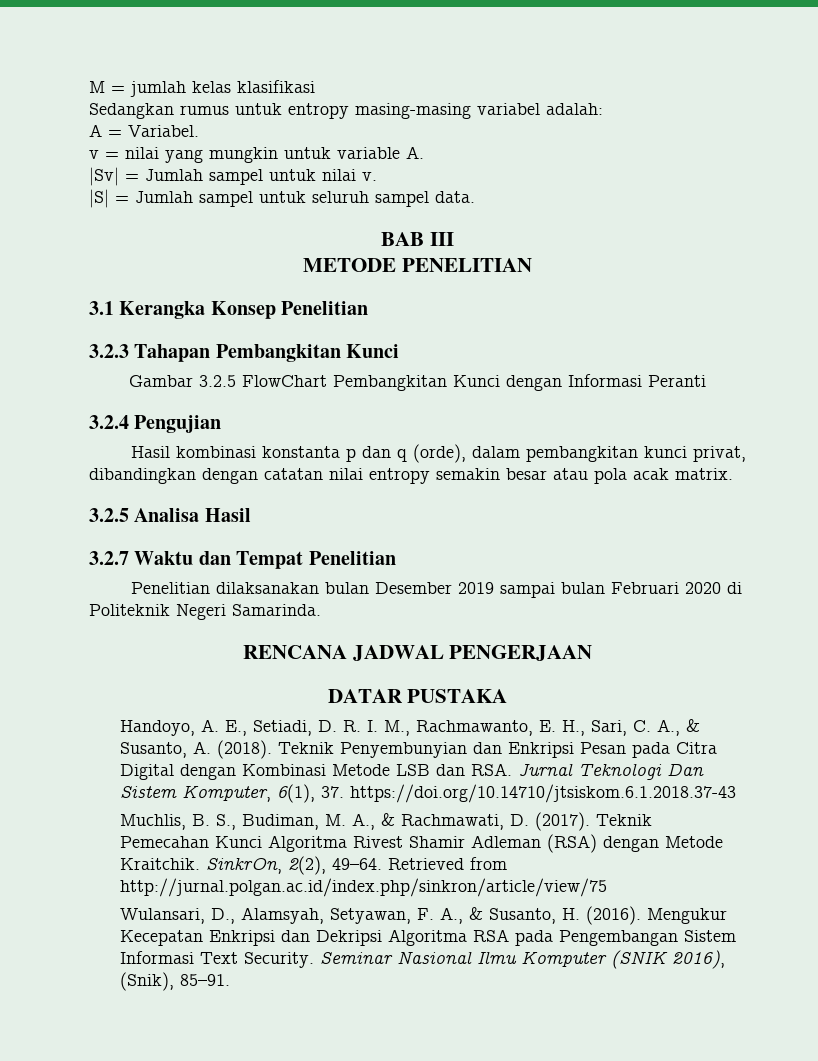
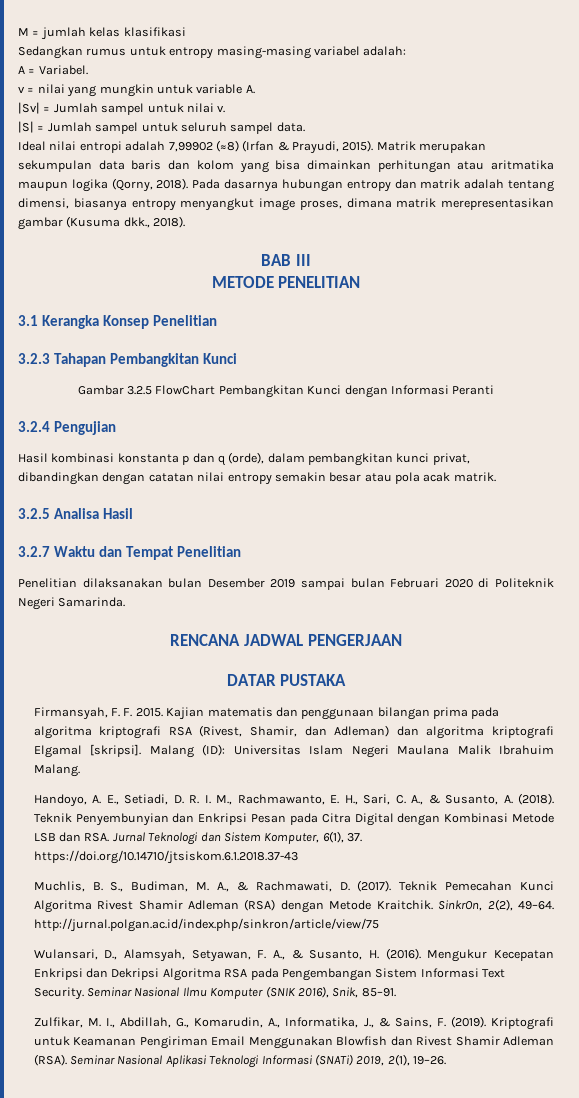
+ Ideal nilai entropi adalah 7,99902 (≈8) (Irfan & Prayudi, 2015). Matrik merupakan sekumpulan data baris dan kolom yang bisa dimainkan perhitungan atau aritmatika maupun logika (Qorny, 2018). Pada dasarnya hubungan entropy dan matrik adalah tentang dimensi, biasanya entropy menyangkut image proses, dimana matrik merepresentasikan gambar (Kusuma dkk., 2018).
- Hasil kombinasi konstanta p dan q (orde), dalam pembangkitan kunci privat, dibandingkan dengan catatan nilai entropy semakin besar atau pola acak matrix.
+ Hasil kombinasi konstanta p dan q (orde), dalam pembangkitan kunci privat, dibandingkan dengan catatan nilai entropy semakin besar atau pola acak matrik.
+ Firmansyah, F. F. 2015. Kajian matematis dan penggunaan bilangan prima pada algoritma kriptografi RSA (Rivest, Shamir, dan Adleman) dan algoritma kriptografi Elgamal [skripsi]. Malang (ID): Universitas Islam Negeri Maulana Malik Ibrahuim Malang.
- Teknik Penyembunyian dan Enkripsi Pesan pada Citra Digital dengan Kombinasi Metode LSB dan RSA. Jurnal Teknologi Dan Sistem Komputer, 6(1), 37. https://doi.org/10.14710/jtsiskom.6.1.2018.37-43
+ Teknik Penyembunyian dan Enkripsi Pesan pada Citra Digital dengan Kombinasi Metode LSB dan RSA. Jurnal Teknologi dan Sistem Komputer, 6(1), 37. https://doi.org/10.14710/jtsiskom.6.1.2018.37-43
- SinkrOn, 2(2), 49–64. Retrieved from http://jurnal.polgan.ac.id/index.php/sinkron/article/view/75
+ SinkrOn, 2(2), 49–64. http://jurnal.polgan.ac.id/index.php/sinkron/article/view/75
- Seminar Nasional Ilmu Komputer (SNIK 2016), (Snik), 85–91.
+ Seminar Nasional Ilmu Komputer (SNIK 2016), Snik, 85–91.
+ Zulfikar, M. I., Abdillah, G., Komarudin, A., Informatika, J., & Sains, F. (2019). Kriptografi untuk Keamanan Pengiriman Email Menggunakan Blowfish dan Rivest Shamir Adleman (RSA). Seminar Nasional Aplikasi Teknologi Informasi (SNATi) 2019, 2(1), 19–26.

